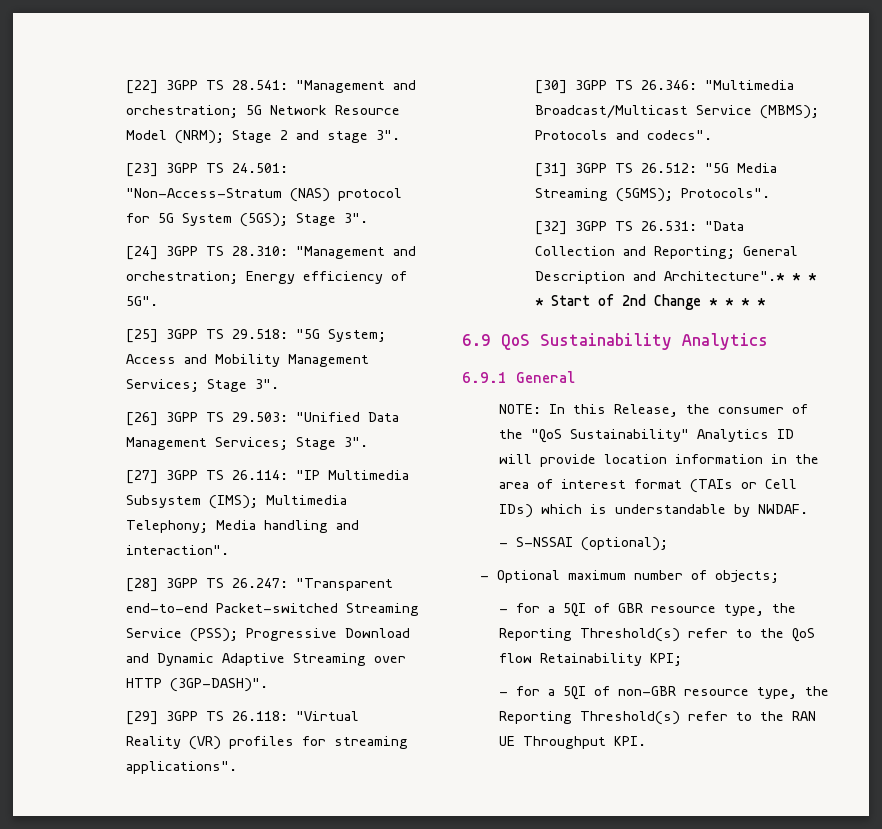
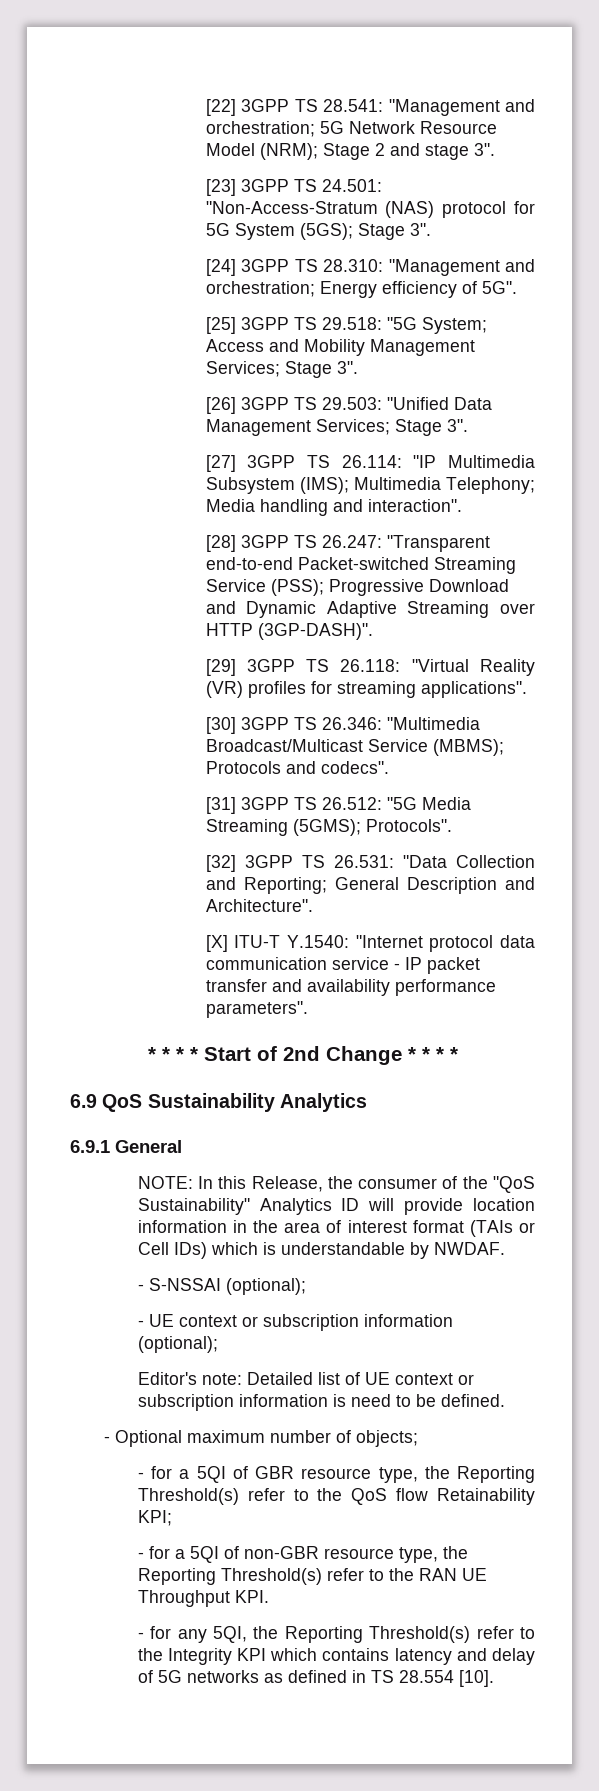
- [32] 3GPP TS 26.531: "Data Collection and Reporting; General Description and Architecture".* * * * Start of 2nd Change * * * *
+ [32] 3GPP TS 26.531: "Data Collection and Reporting; General Description and Architecture".
+ [X] ITU-T Y.1540: "Internet protocol data communication service - IP packet transfer and availability performance parameters".
+ * * * * Start of 2nd Change * * * *
+ - UE context or subscription information (optional);
+ Editor's note: Detailed list of UE context or subscription information is need to be defined.
+ - for any 5QI, the Reporting Threshold(s) refer to the Integrity KPI which contains latency and delay of 5G networks as defined in TS 28.554 [10].

